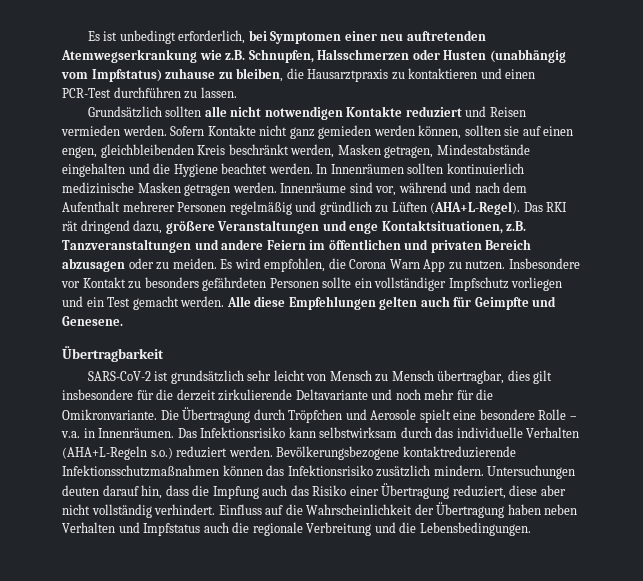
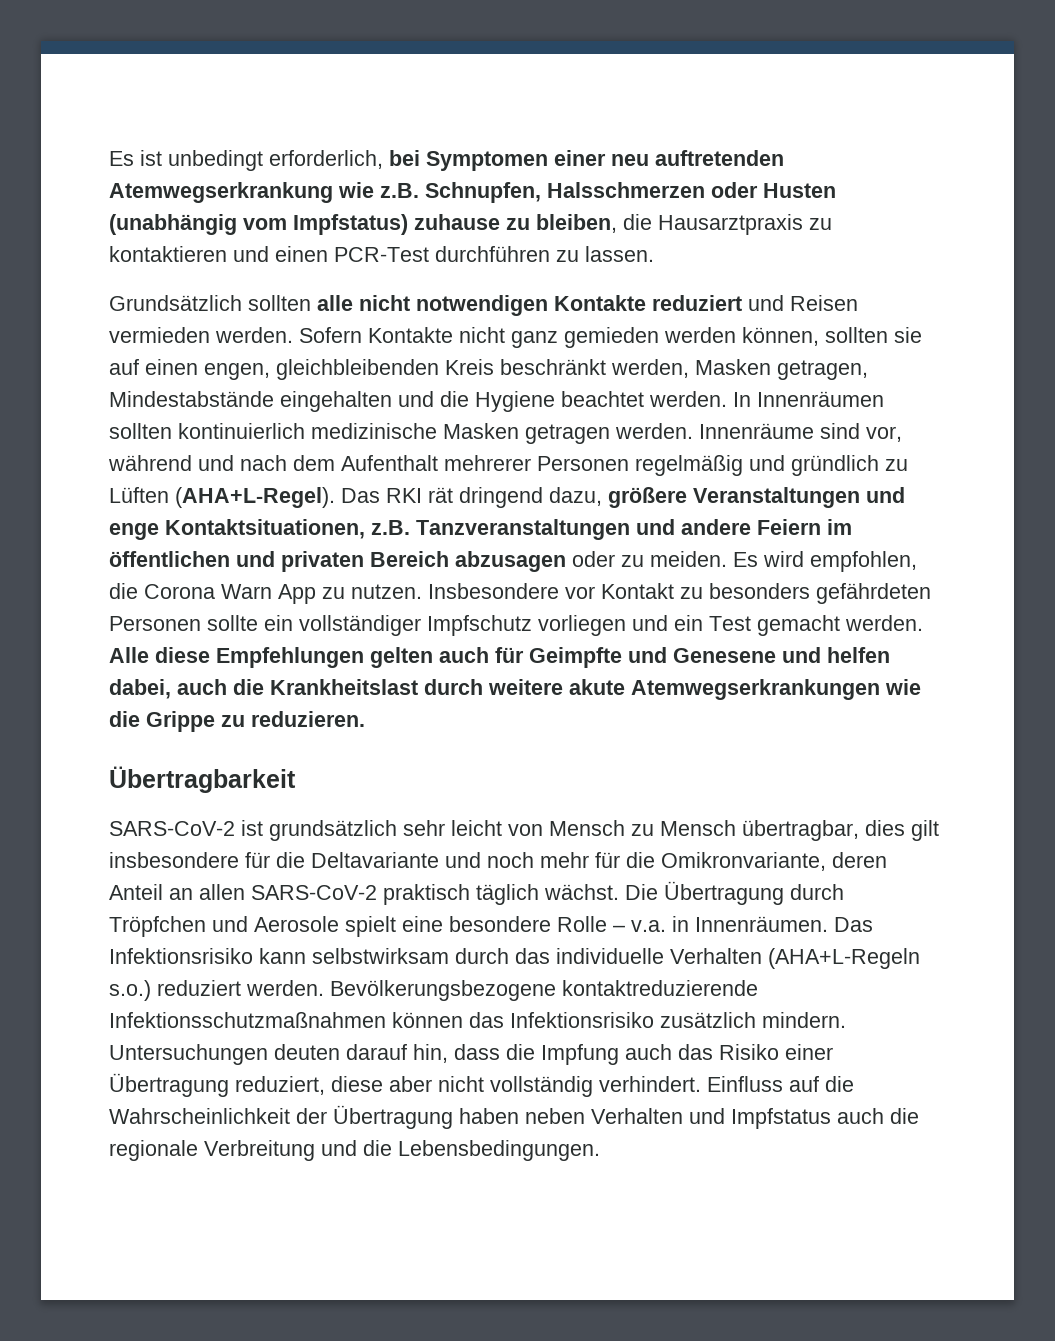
- Alle diese Empfehlungen gelten auch für Geimpfte und Genesene.
+ Alle diese Empfehlungen gelten auch für Geimpfte und Genesene und helfen dabei, auch die Krankheitslast durch weitere akute Atemwegserkrankungen wie die Grippe zu reduzieren.
- SARS-CoV-2 ist grundsätzlich sehr leicht von Mensch zu Mensch übertragbar, dies gilt insbesondere für die derzeit zirkulierende Deltavariante und noch mehr für die Omikronvariante.
+ SARS-CoV-2 ist grundsätzlich sehr leicht von Mensch zu Mensch übertragbar, dies gilt insbesondere für die Deltavariante und noch mehr für die Omikronvariante, deren Anteil an allen SARS-CoV-2 praktisch täglich wächst.

